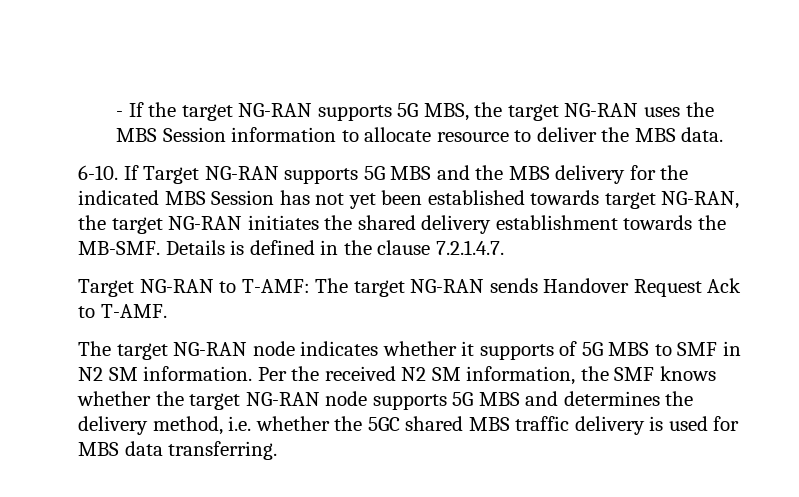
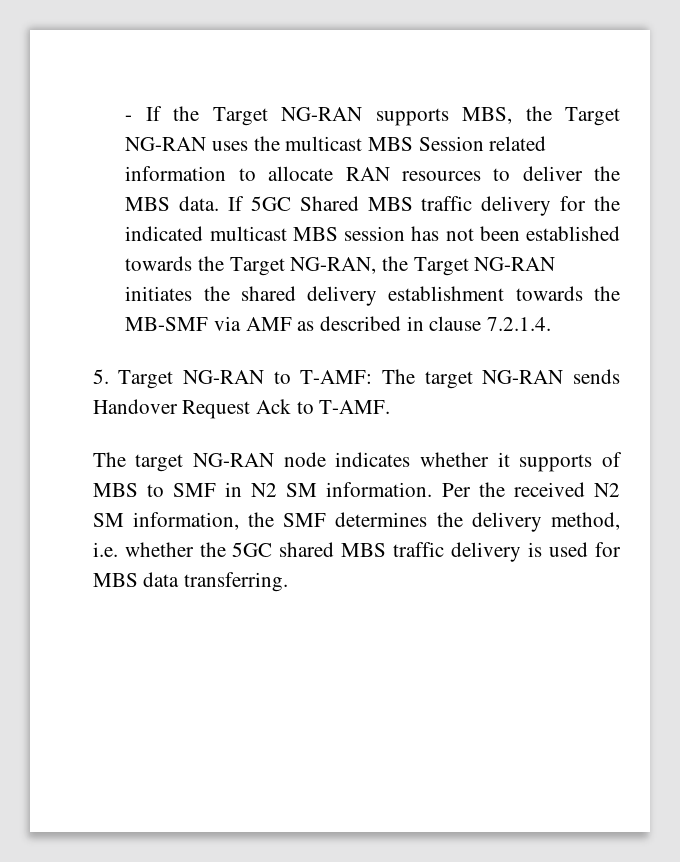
- - If the target NG-RAN supports 5G MBS, the target NG-RAN uses the MBS Session information to allocate resource to deliver the MBS data.
- 6-10. If Target NG-RAN supports 5G MBS and the MBS delivery for the indicated MBS Session has not yet been established towards target NG-RAN, the target NG-RAN initiates the shared delivery establishment towards the MB-SMF. Details is defined in the clause 7.2.1.4.7.
- Target NG-RAN to T-AMF: The target NG-RAN sends Handover Request Ack to T-AMF.
+ - If the Target NG-RAN supports MBS, the Target NG-RAN uses the multicast MBS Session related information to allocate RAN resources to deliver the MBS data. If 5GC Shared MBS traffic delivery for the indicated multicast MBS session has not been established towards the Target NG-RAN, the Target NG-RAN initiates the shared delivery establishment towards the MB-SMF via AMF as described in clause 7.2.1.4.
+ 5. Target NG-RAN to T-AMF: The target NG-RAN sends Handover Request Ack to T-AMF.
- The target NG-RAN node indicates whether it supports of 5G MBS to SMF in N2 SM information.
+ The target NG-RAN node indicates whether it supports of MBS to SMF in N2 SM information.
- Per the received N2 SM information, the SMF knows whether the target NG-RAN node supports 5G MBS and determines the delivery method, i.e. whether the 5GC shared MBS traffic delivery is used for MBS data transferring.
+ Per the received N2 SM information, the SMF determines the delivery method, i.e. whether the 5GC shared MBS traffic delivery is used for MBS data transferring.

